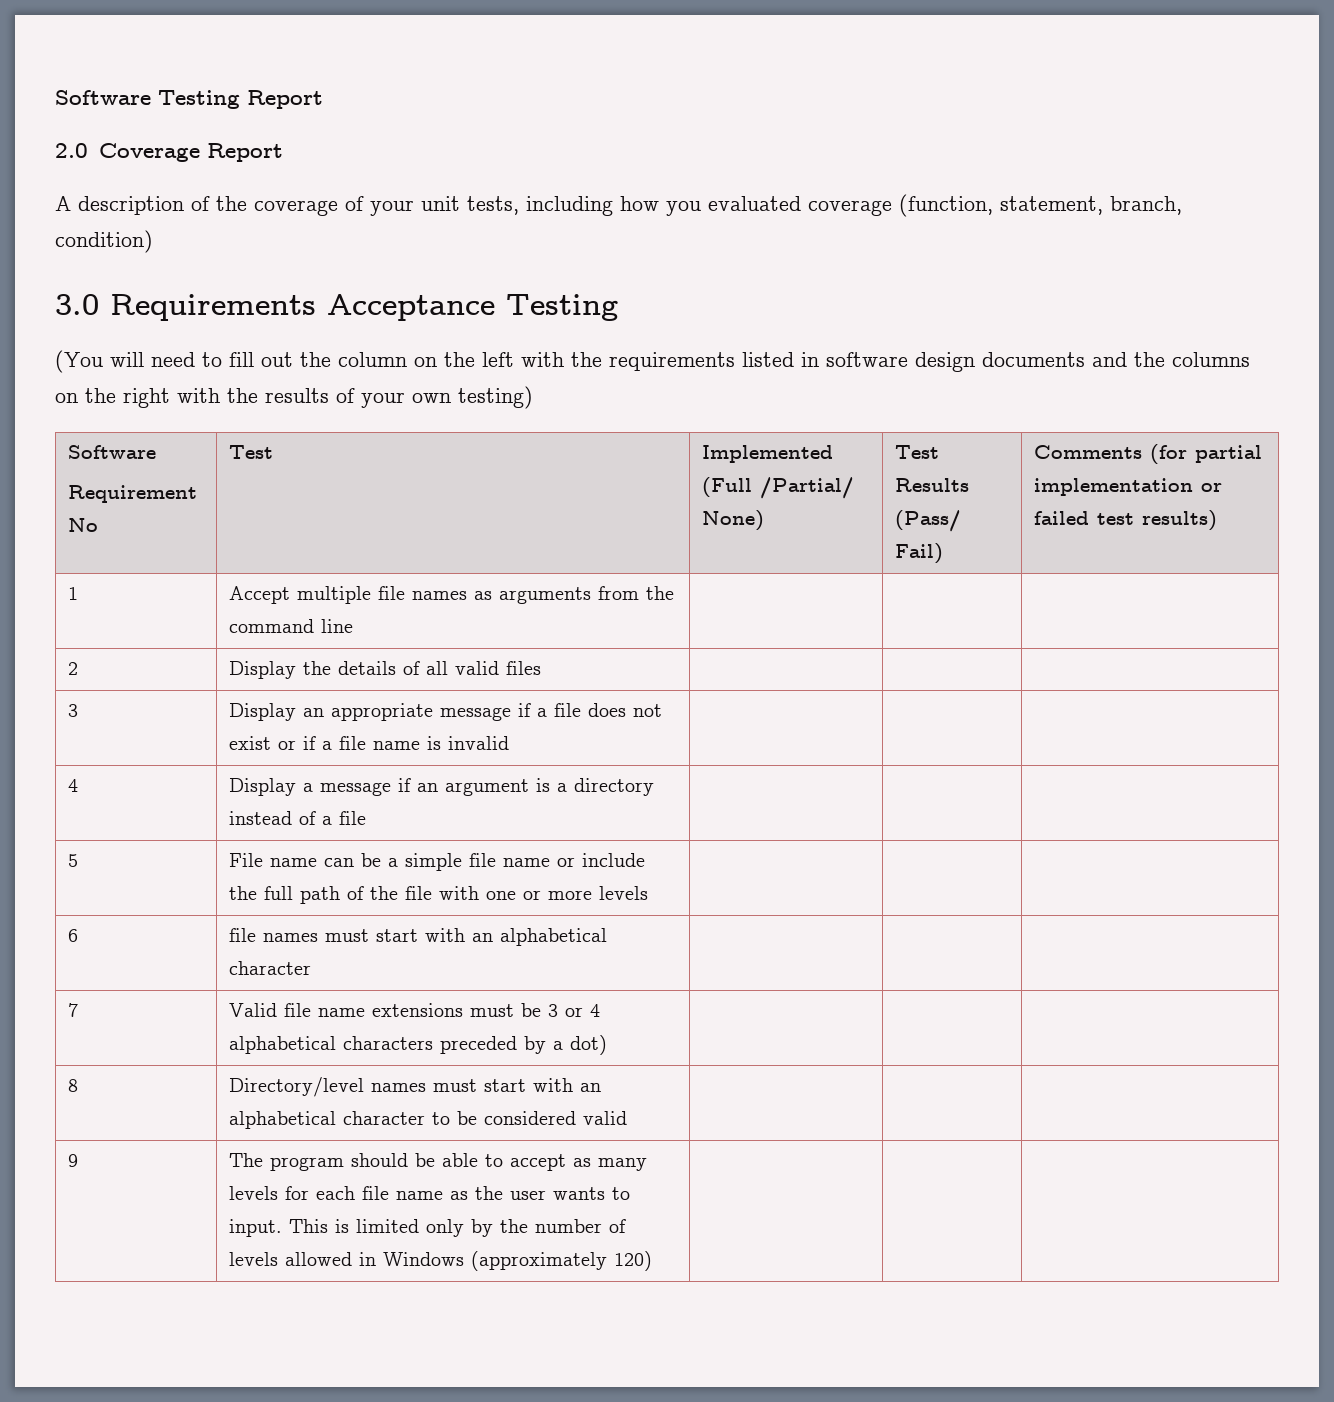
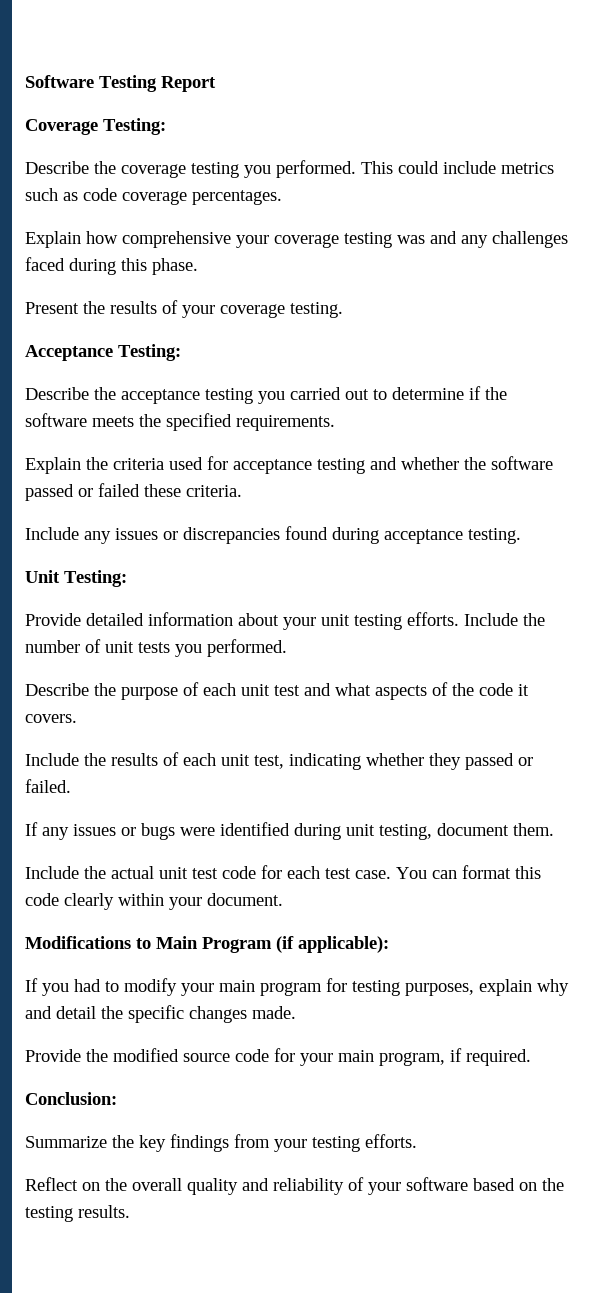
- 2.0 Coverage Report
- A description of the coverage of your unit tests, including how you evaluated coverage (function, statement, branch, condition)
- 3.0 Requirements Acceptance Testing
- (You will need to fill out the column on the left with the requirements listed in software design documents and the columns on the right with the results of your own testing)
- Software
- Requirement No | Test | Implemented (Full /Partial/ None) | Test Results (Pass/ Fail) | Comments (for partial implementation or failed test results)
- 1 | Accept multiple file names as arguments from the command line | | |
- 2 | Display the details of all valid files | | |
- 3 | Display an appropriate message if a file does not exist or if a file name is invalid | | |
- 4 | Display a message if an argument is a directory instead of a file | | |
- 5 | File name can be a simple file name or include the full path of the file with one or more levels | | |
- 6 | file names must start with an alphabetical character | | |
- 7 | Valid file name extensions must be 3 or 4 alphabetical characters preceded by a dot) | | |
- 8 | Directory/level names must start with an alphabetical character to be considered valid | | |
- 9 | The program should be able to accept as many levels for each file name as the user wants to input. This is limited only by the number of levels allowed in Windows (approximately 120) | | |
+ Coverage Testing:
+ Describe the coverage testing you performed. This could include metrics such as code coverage percentages.
+ Explain how comprehensive your coverage testing was and any challenges faced during this phase.
+ Present the results of your coverage testing.
+ Acceptance Testing:
+ Describe the acceptance testing you carried out to determine if the software meets the specified requirements.
+ Explain the criteria used for acceptance testing and whether the software passed or failed these criteria.
+ Include any issues or discrepancies found during acceptance testing.
+ Unit Testing:
+ Provide detailed information about your unit testing efforts. Include the number of unit tests you performed.
+ Describe the purpose of each unit test and what aspects of the code it covers.
+ Include the results of each unit test, indicating whether they passed or failed.
+ If any issues or bugs were identified during unit testing, document them.
+ Include the actual unit test code for each test case. You can format this code clearly within your document.
+ Modifications to Main Program (if applicable):
+ If you had to modify your main program for testing purposes, explain why and detail the specific changes made.
+ Provide the modified source code for your main program, if required.
+ Conclusion:
+ Summarize the key findings from your testing efforts.
+ Reflect on the overall quality and reliability of your software based on the testing results.

